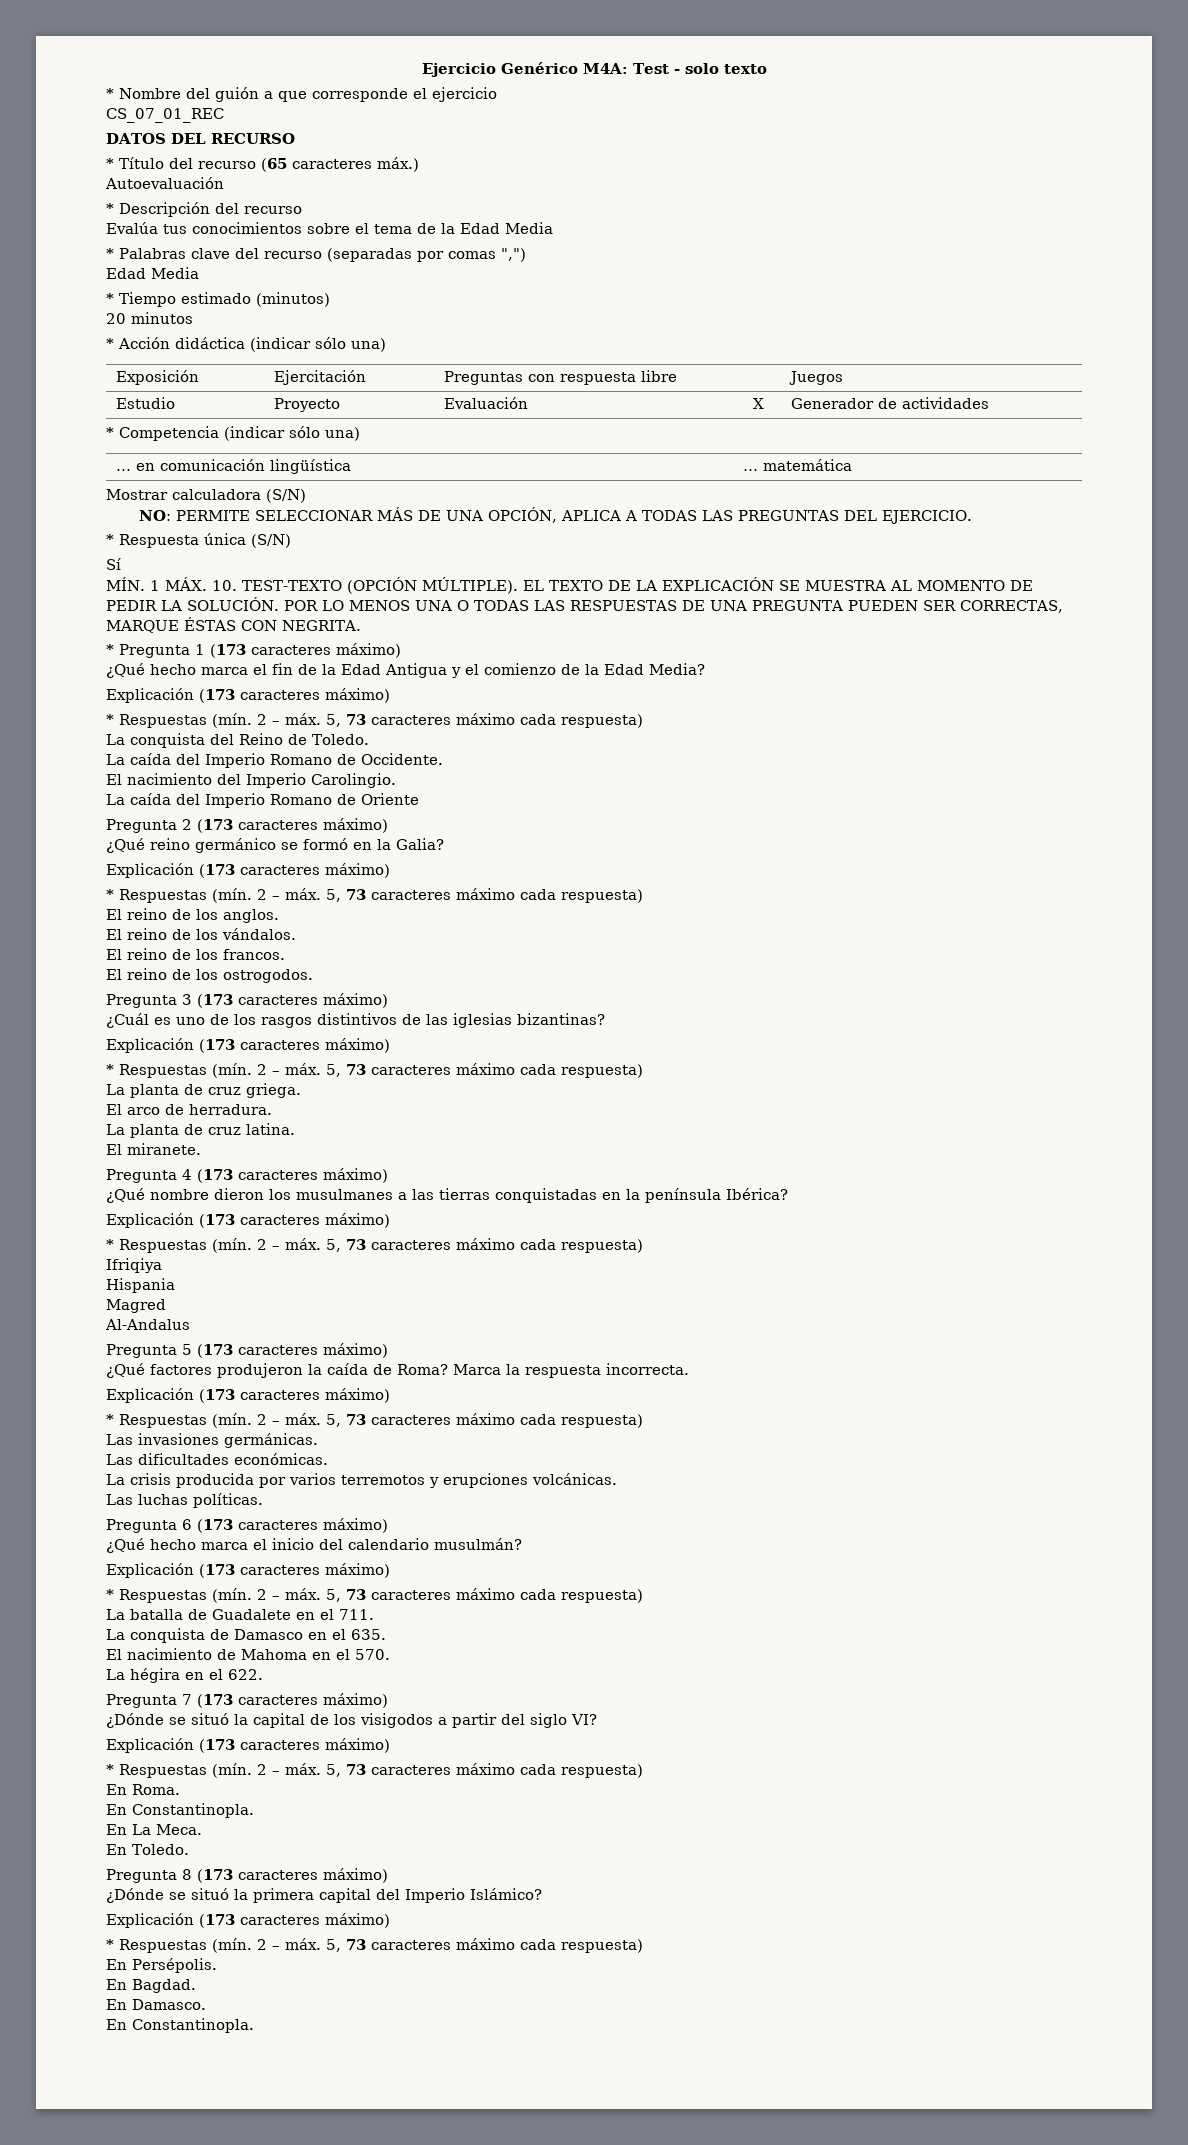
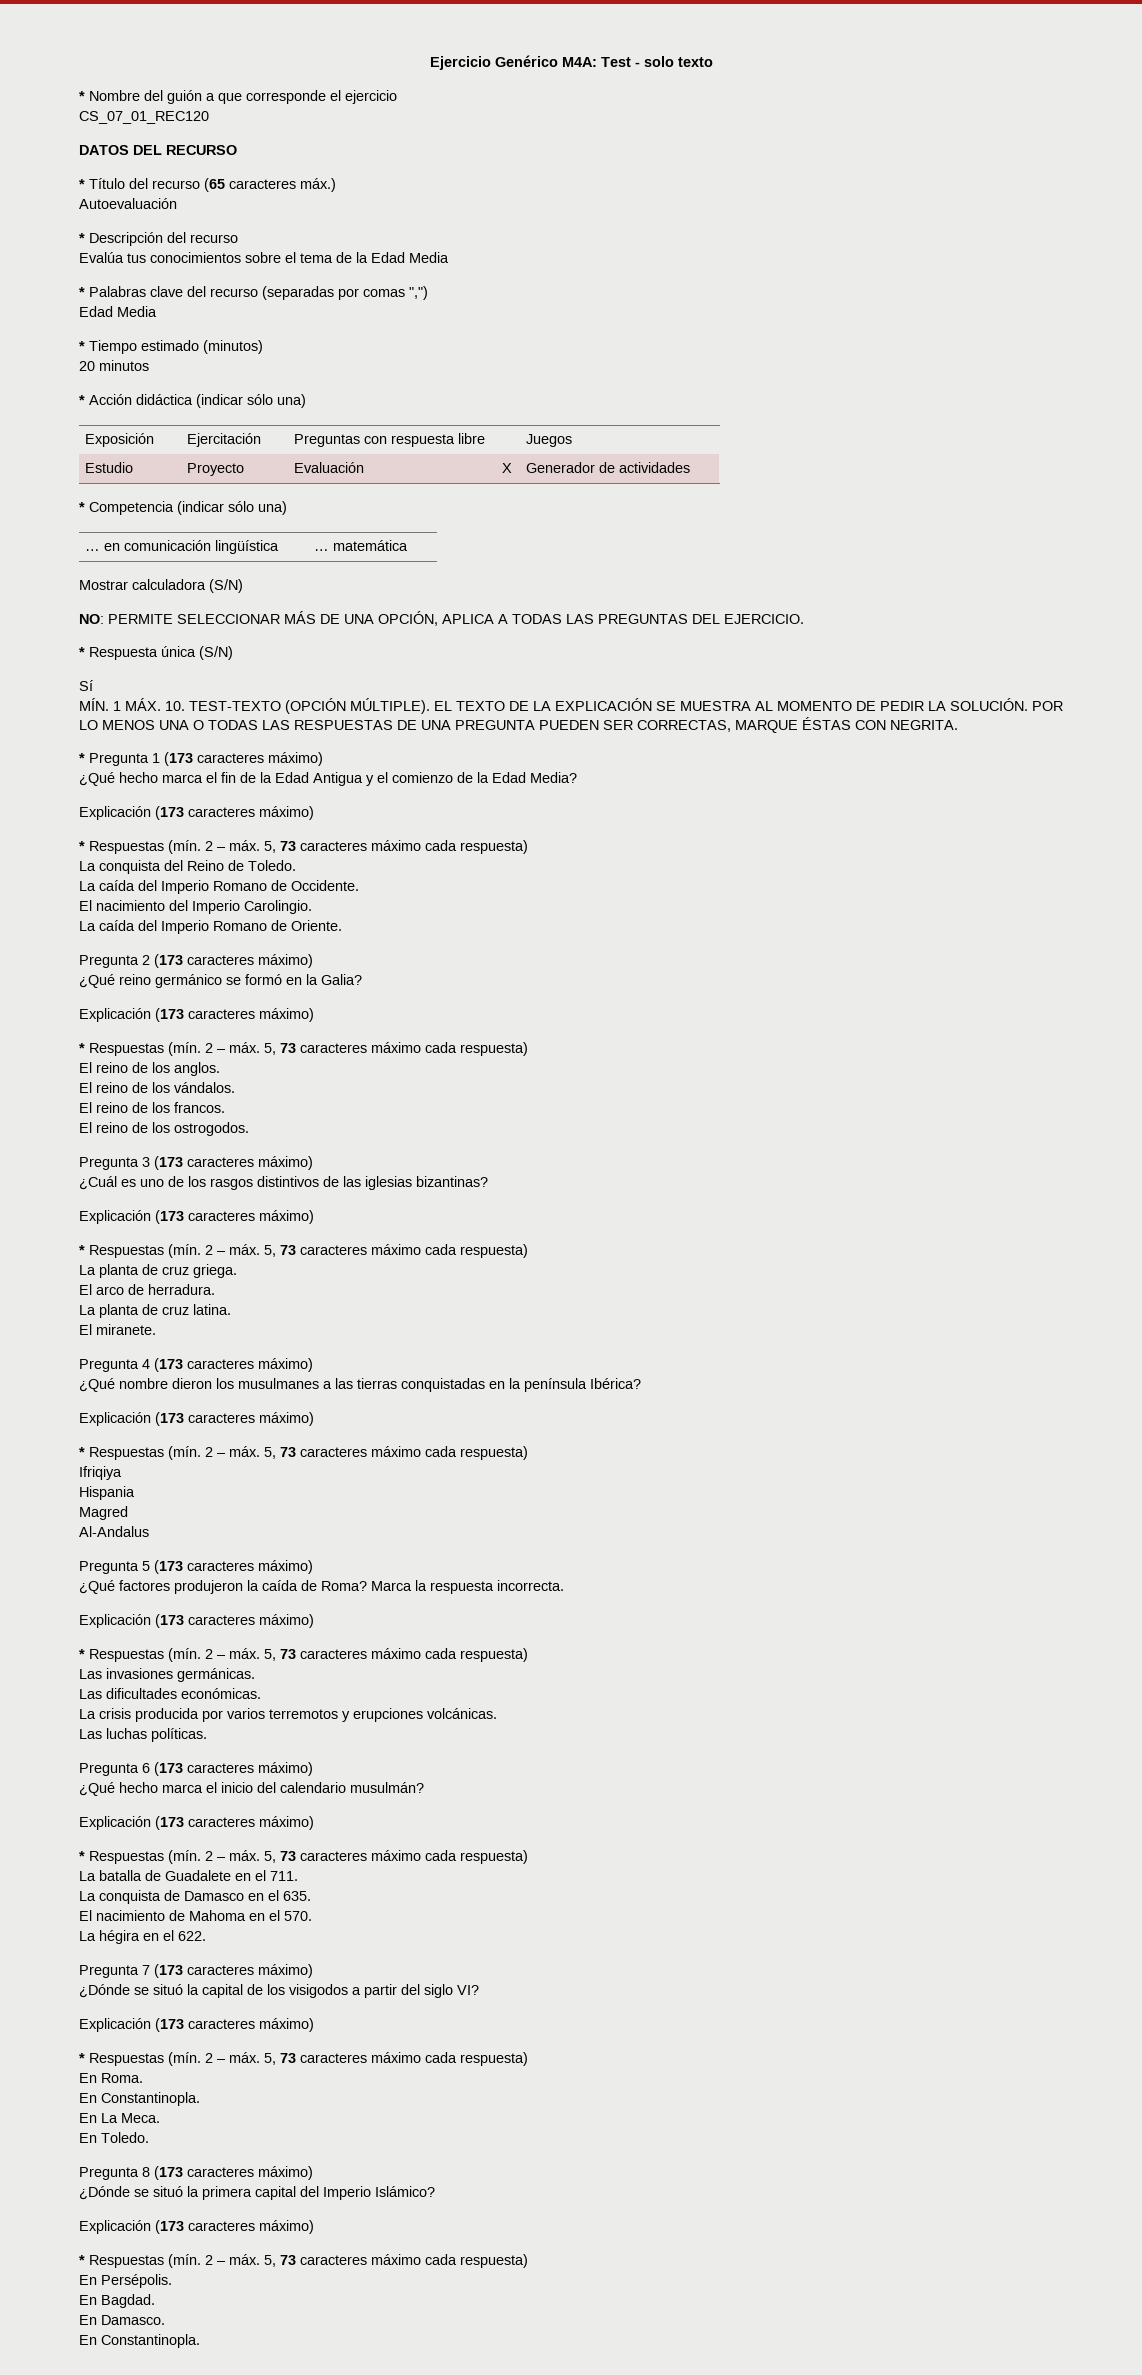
- CS_07_01_REC
+ CS_07_01_REC120
- La caída del Imperio Romano de Oriente
+ La caída del Imperio Romano de Oriente.

